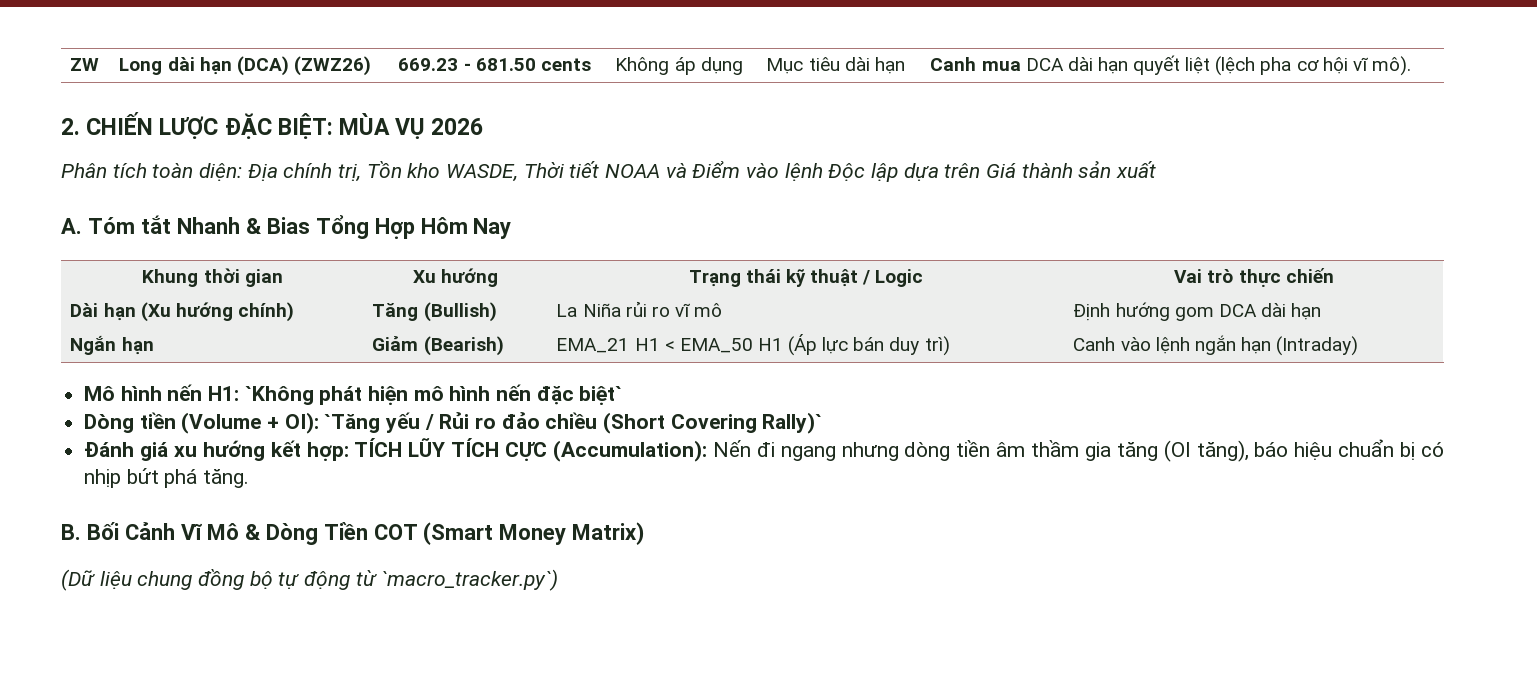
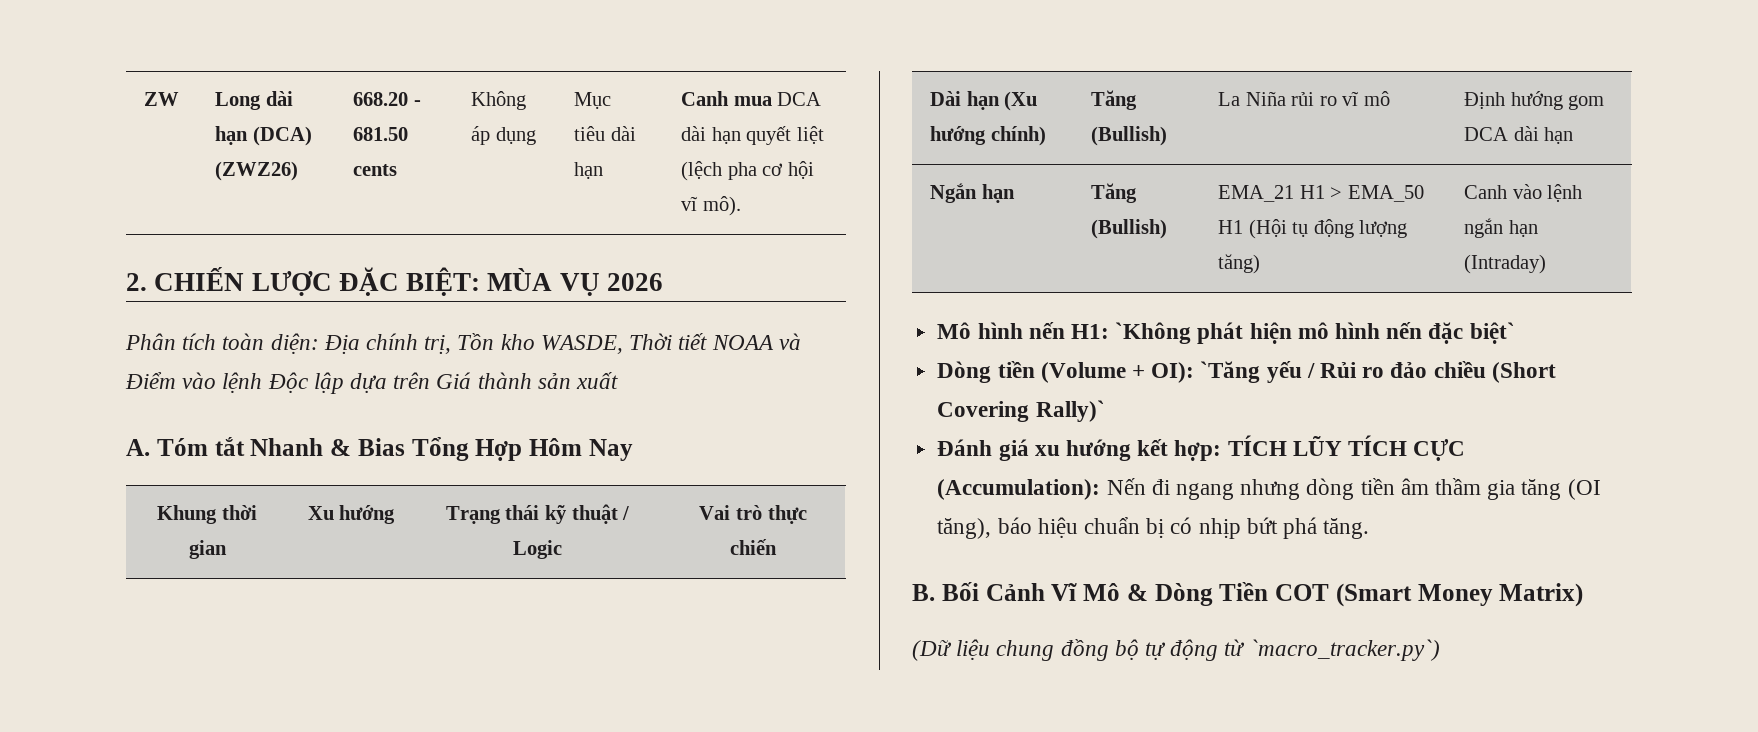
- ZW | Long dài hạn (DCA) (ZWZ26) | 669.23 - 681.50 cents | Không áp dụng | Mục tiêu dài hạn | Canh mua DCA dài hạn quyết liệt (lệch pha cơ hội vĩ mô).
+ ZW | Long dài hạn (DCA) (ZWZ26) | 668.20 - 681.50 cents | Không áp dụng | Mục tiêu dài hạn | Canh mua DCA dài hạn quyết liệt (lệch pha cơ hội vĩ mô).
- Ngắn hạn | Giảm (Bearish) | EMA_21 H1 < EMA_50 H1 (Áp lực bán duy trì) | Canh vào lệnh ngắn hạn (Intraday)
+ Ngắn hạn | Tăng (Bullish) | EMA_21 H1 > EMA_50 H1 (Hội tụ động lượng tăng) | Canh vào lệnh ngắn hạn (Intraday)

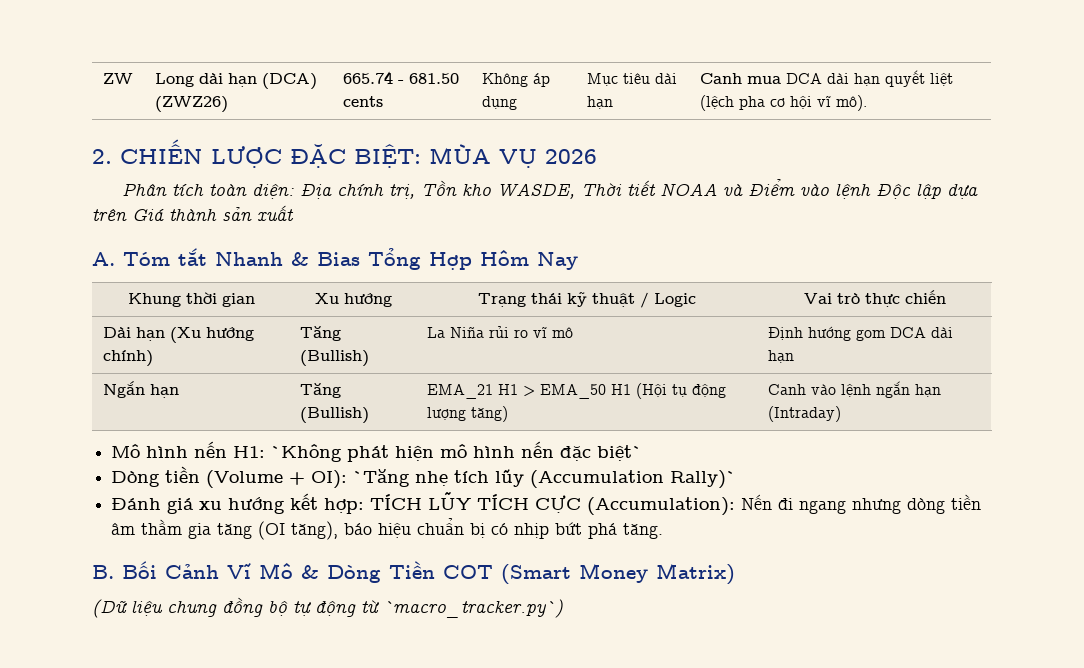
- ZW | Long dài hạn (DCA) (ZWZ26) | 668.20 - 681.50 cents | Không áp dụng | Mục tiêu dài hạn | Canh mua DCA dài hạn quyết liệt (lệch pha cơ hội vĩ mô).
+ ZW | Long dài hạn (DCA) (ZWZ26) | 665.74 - 681.50 cents | Không áp dụng | Mục tiêu dài hạn | Canh mua DCA dài hạn quyết liệt (lệch pha cơ hội vĩ mô).
- Dòng tiền (Volume + OI): `Tăng yếu / Rủi ro đảo chiều (Short Covering Rally)`
+ Dòng tiền (Volume + OI): `Tăng nhẹ tích lũy (Accumulation Rally)`

